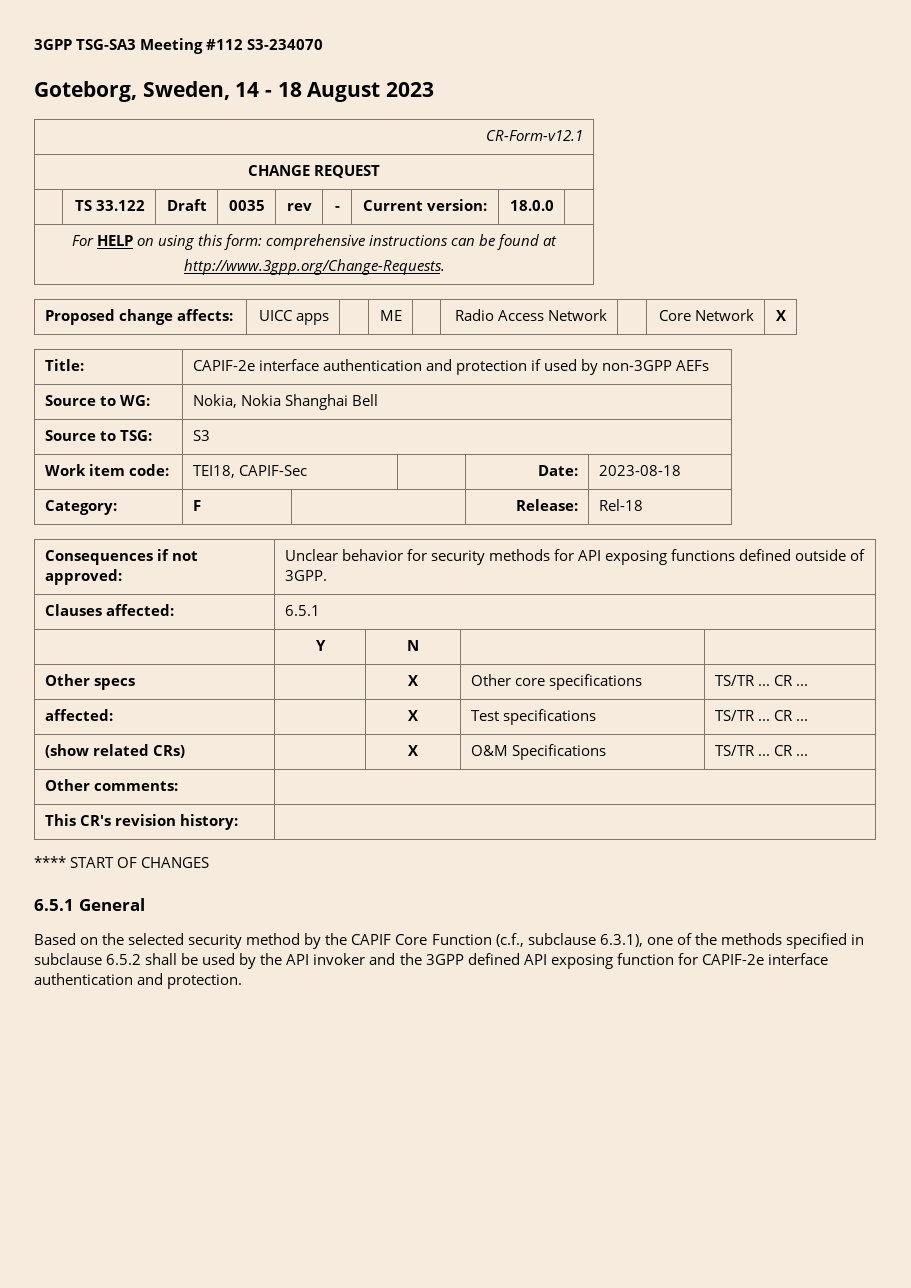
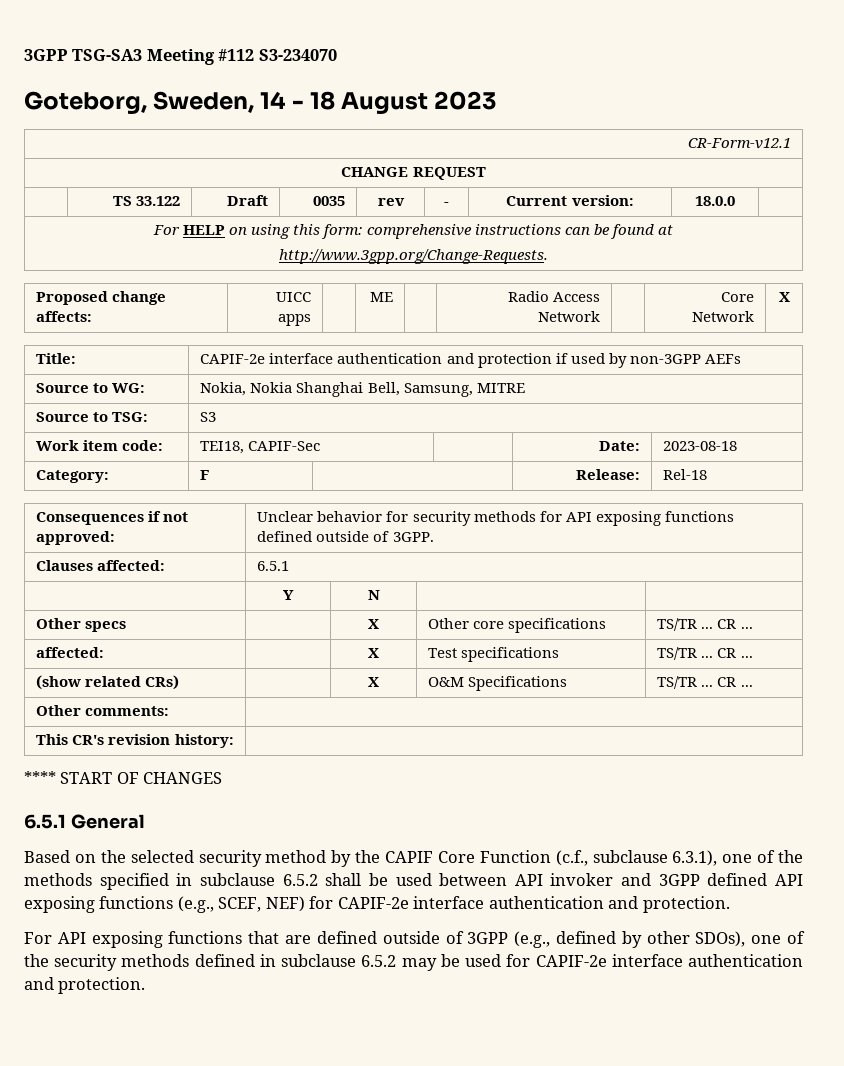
- Source to WG: | Nokia, Nokia Shanghai Bell
+ Source to WG: | Nokia, Nokia Shanghai Bell, Samsung, MITRE
- Based on the selected security method by the CAPIF Core Function (c.f., subclause 6.3.1), one of the methods specified in subclause 6.5.2 shall be used by the API invoker and the 3GPP defined API exposing function for CAPIF-2e interface authentication and protection.
+ Based on the selected security method by the CAPIF Core Function (c.f., subclause 6.3.1), one of the methods specified in subclause 6.5.2 shall be used between API invoker and 3GPP defined API exposing functions (e.g., SCEF, NEF) for CAPIF-2e interface authentication and protection.
+ For API exposing functions that are defined outside of 3GPP (e.g., defined by other SDOs), one of the security methods defined in subclause 6.5.2 may be used for CAPIF-2e interface authentication and protection.

